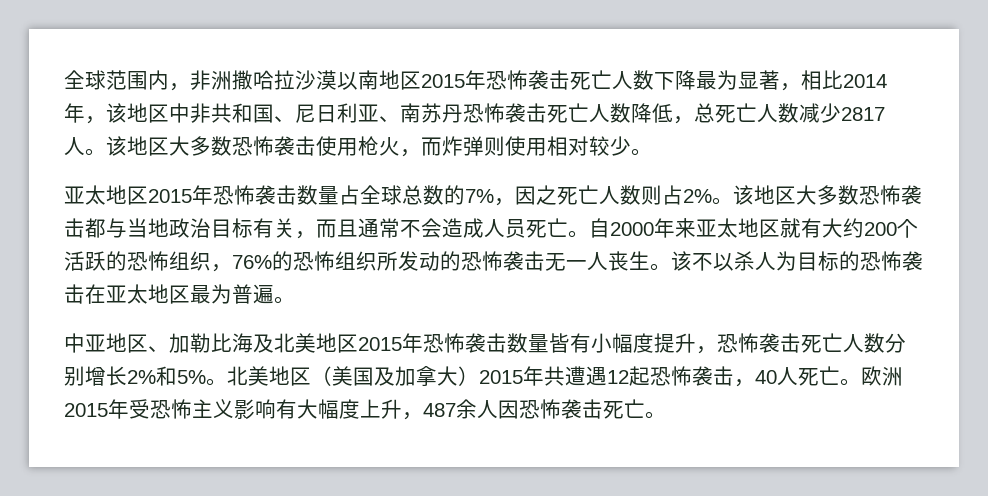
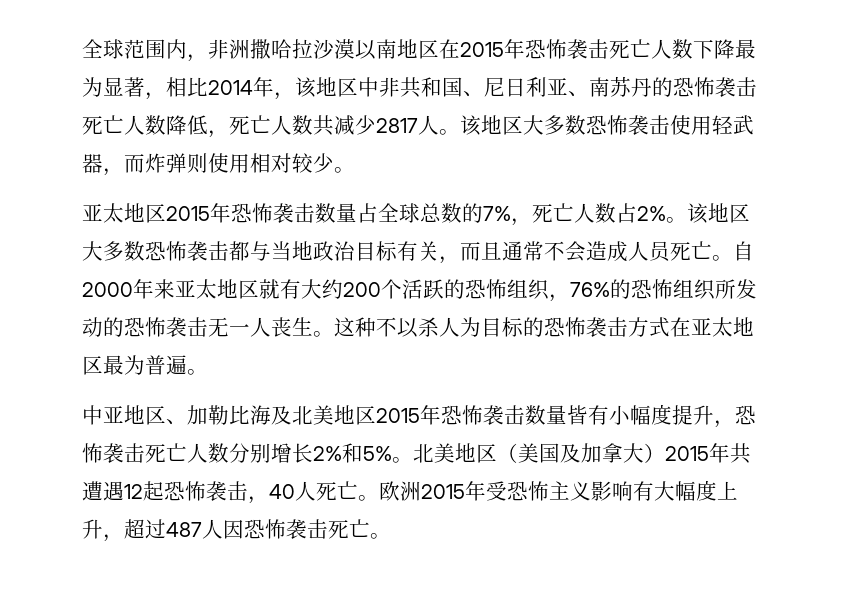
- 全球范围内，非洲撒哈拉沙漠以南地区2015年恐怖袭击死亡人数下降最为显著，相比2014年，该地区中非共和国、尼日利亚、南苏丹恐怖袭击死亡人数降低，总死亡人数减少2817人。
+ 全球范围内，非洲撒哈拉沙漠以南地区在2015年恐怖袭击死亡人数下降最为显著，相比2014年，该地区中非共和国、尼日利亚、南苏丹的恐怖袭击死亡人数降低，死亡人数共减少2817人。
- 该地区大多数恐怖袭击使用枪火，而炸弹则使用相对较少。
+ 该地区大多数恐怖袭击使用轻武器，而炸弹则使用相对较少。
- 亚太地区2015年恐怖袭击数量占全球总数的7%，因之死亡人数则占2%。
+ 亚太地区2015年恐怖袭击数量占全球总数的7%，死亡人数占2%。
- 该不以杀人为目标的恐怖袭击在亚太地区最为普遍。
+ 这种不以杀人为目标的恐怖袭击方式在亚太地区最为普遍。
- 欧洲2015年受恐怖主义影响有大幅度上升，487余人因恐怖袭击死亡。
+ 欧洲2015年受恐怖主义影响有大幅度上升，超过487人因恐怖袭击死亡。

